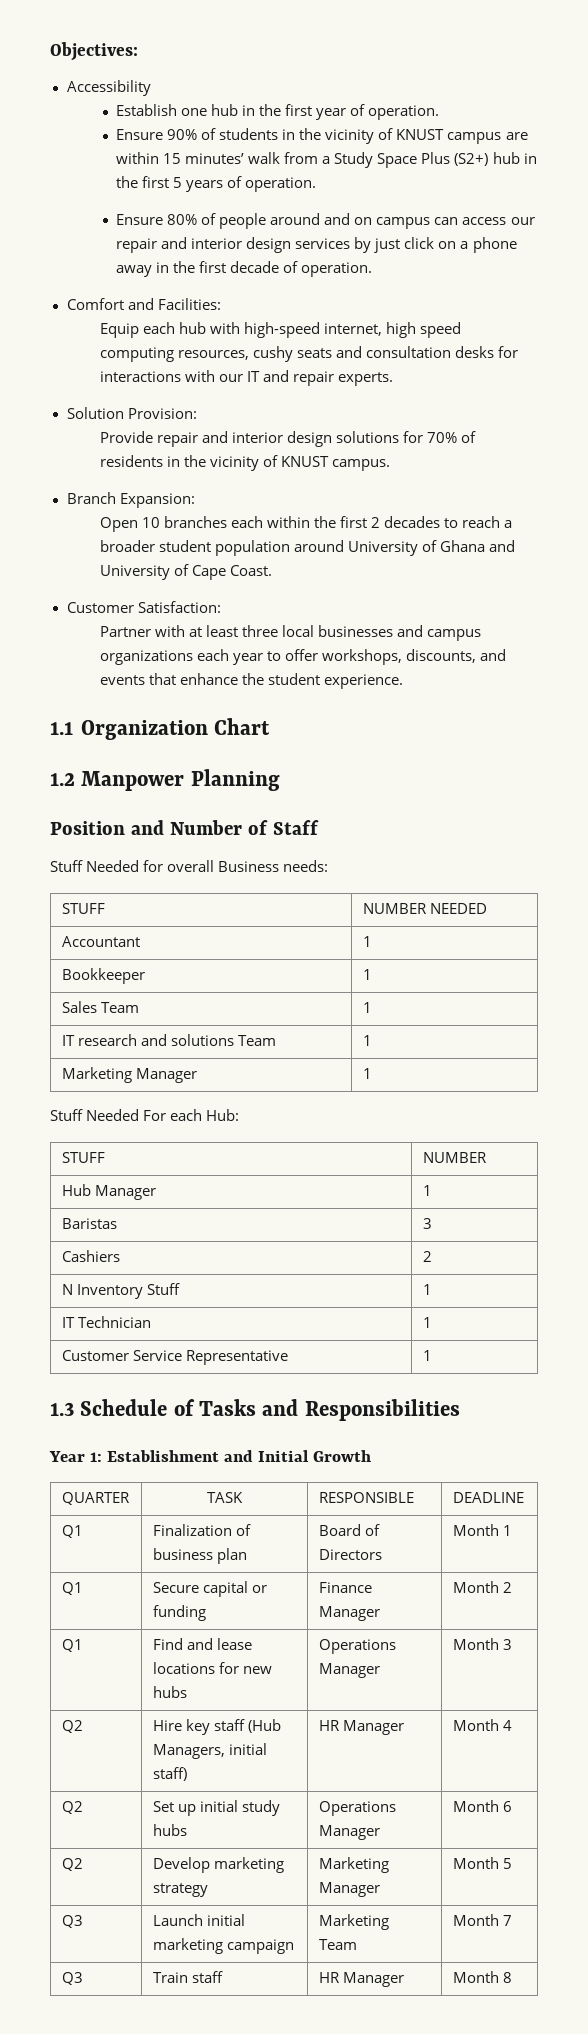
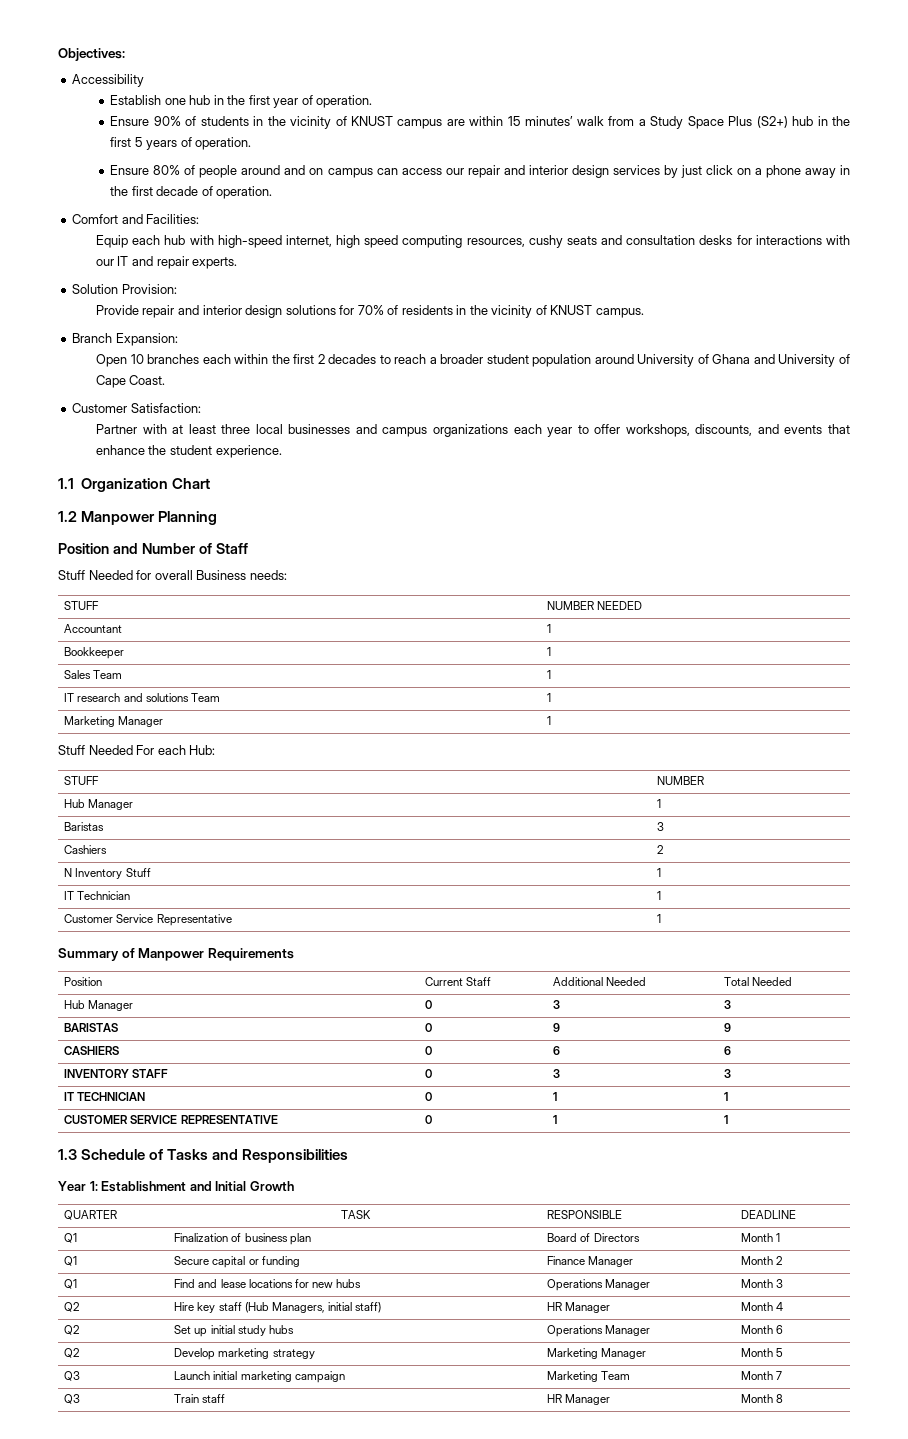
+ Summary of Manpower Requirements
+ Position | Current Staff | Additional Needed | Total Needed
+ Hub Manager | 0 | 3 | 3
+ BARISTAS | 0 | 9 | 9
+ CASHIERS | 0 | 6 | 6
+ INVENTORY STAFF | 0 | 3 | 3
+ IT TECHNICIAN | 0 | 1 | 1
+ CUSTOMER SERVICE REPRESENTATIVE | 0 | 1 | 1

